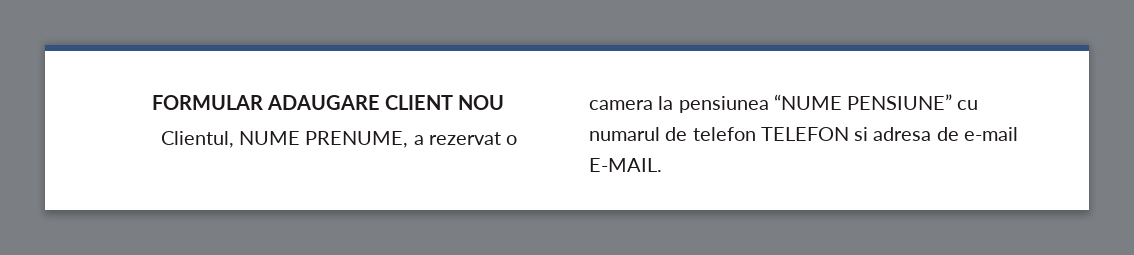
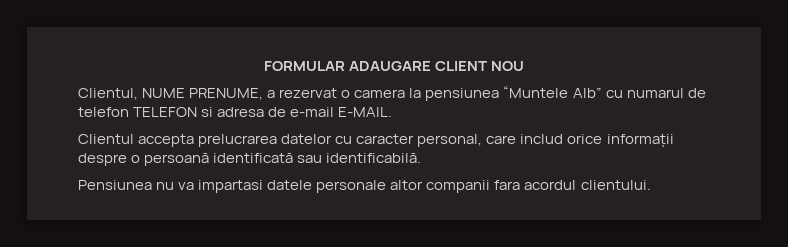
- Clientul, NUME PRENUME, a rezervat o camera la pensiunea “NUME PENSIUNE” cu numarul de telefon TELEFON si adresa de e-mail E-MAIL.
+ Clientul, NUME PRENUME, a rezervat o camera la pensiunea “Muntele Alb” cu numarul de telefon TELEFON si adresa de e-mail E-MAIL.
+ Clientul accepta prelucrarea datelor cu caracter personal, care includ orice informații despre o persoană identificată sau identificabilă.
+ Pensiunea nu va impartasi datele personale altor companii fara acordul clientului.

